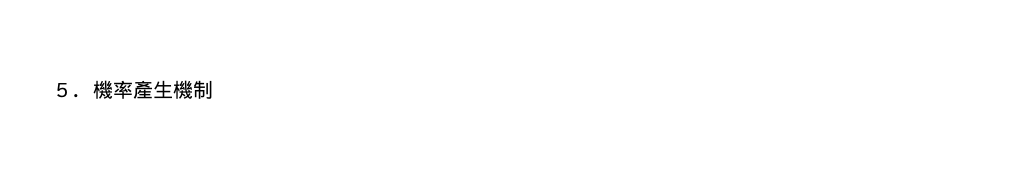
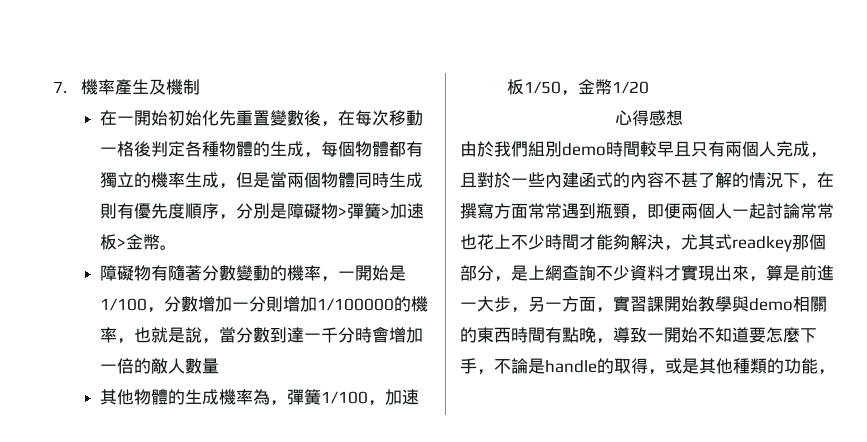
- 5.機率產生機制
+ 7.機率產生及機制
+ 在一開始初始化先重置變數後，在每次移動一格後判定各種物體的生成，每個物體都有獨立的機率生成，但是當兩個物體同時生成則有優先度順序，分別是障礙物>彈簧>加速板>金幣。
+ 障礙物有隨著分數變動的機率，一開始是1/100，分數增加一分則增加1/100000的機率，也就是說，當分數到達一千分時會增加一倍的敵人數量
+ 其他物體的生成機率為，彈簧1/100，加速板1/50，金幣1/20
+ 心得感想
+ 由於我們組別demo時間較早且只有兩個人完成，且對於一些內建函式的內容不甚了解的情況下，在撰寫方面常常遇到瓶頸，即便兩個人一起討論常常也花上不少時間才能夠解決，尤其式readkey那個部分，是上網查詢不少資料才實現出來，算是前進一大步，另一方面，實習課開始教學與demo相關的東西時間有點晚，導致一開始不知道要怎麼下手，不論是handle的取得，或是其他種類的功能，

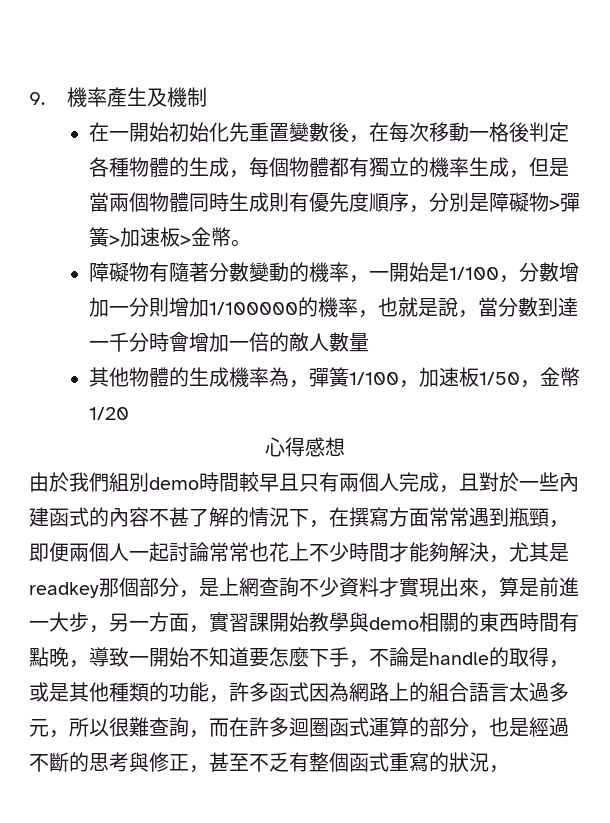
- 7.機率產生及機制
+ 9.機率產生及機制
- 由於我們組別demo時間較早且只有兩個人完成，且對於一些內建函式的內容不甚了解的情況下，在撰寫方面常常遇到瓶頸，即便兩個人一起討論常常也花上不少時間才能夠解決，尤其式readkey那個部分，是上網查詢不少資料才實現出來，算是前進一大步，另一方面，實習課開始教學與demo相關的東西時間有點晚，導致一開始不知道要怎麼下手，不論是handle的取得，或是其他種類的功能，
+ 由於我們組別demo時間較早且只有兩個人完成，且對於一些內建函式的內容不甚了解的情況下，在撰寫方面常常遇到瓶頸，即便兩個人一起討論常常也花上不少時間才能夠解決，尤其是readkey那個部分，是上網查詢不少資料才實現出來，算是前進一大步，另一方面，實習課開始教學與demo相關的東西時間有點晚，導致一開始不知道要怎麼下手，不論是handle的取得，或是其他種類的功能，許多函式因為網路上的組合語言太過多元，所以很難查詢，而在許多迴圈函式運算的部分，也是經過不斷的思考與修正，甚至不乏有整個函式重寫的狀況，

